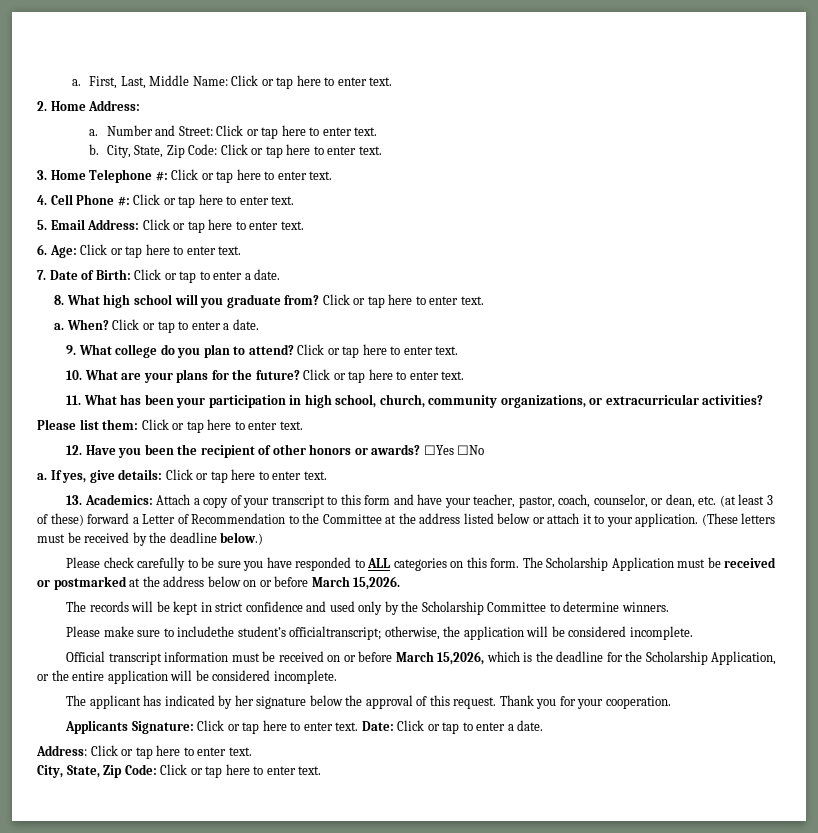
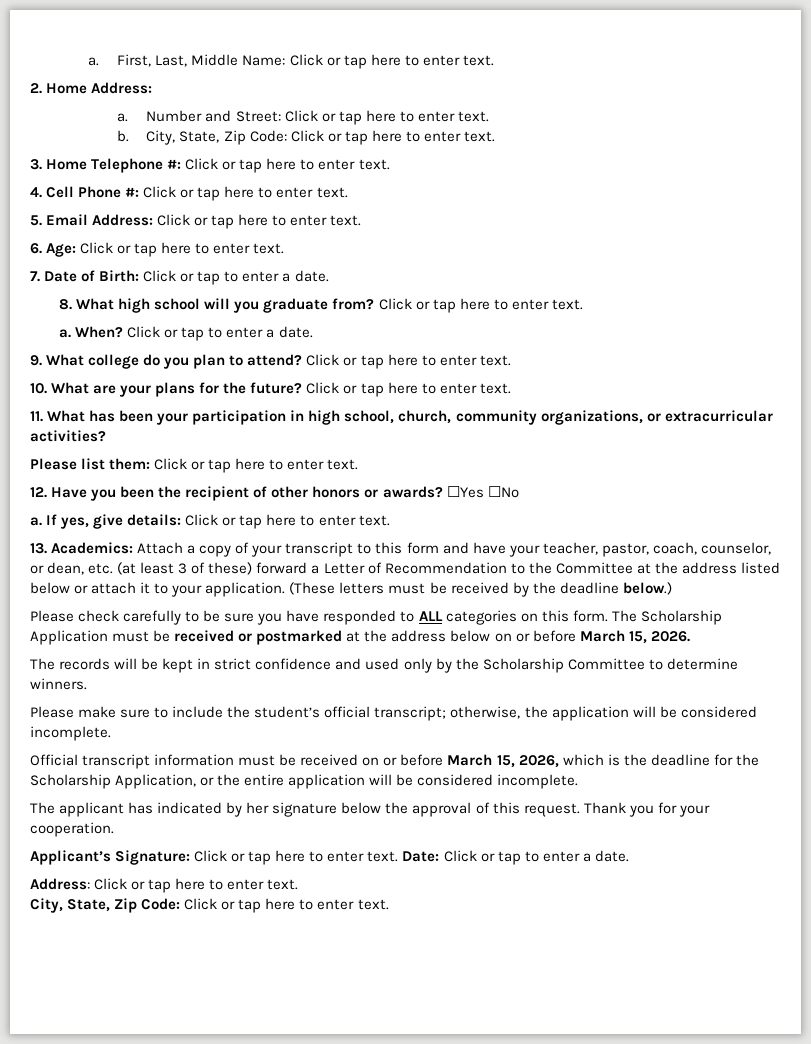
- The Scholarship Application must be received or postmarked at the address below on or before March 15,2026.
+ The Scholarship Application must be received or postmarked at the address below on or before March 15, 2026.
- Please make sure to includethe student’s officialtranscript; otherwise, the application will be considered incomplete.
+ Please make sure to include the student’s official transcript; otherwise, the application will be considered incomplete.
- Official transcript information must be received on or before March 15,2026, which is the deadline for the Scholarship Application, or the entire application will be considered incomplete.
+ Official transcript information must be received on or before March 15, 2026, which is the deadline for the Scholarship Application, or the entire application will be considered incomplete.
- Applicants Signature: Click or tap here to enter text.
+ Applicant’s Signature: Click or tap here to enter text.

